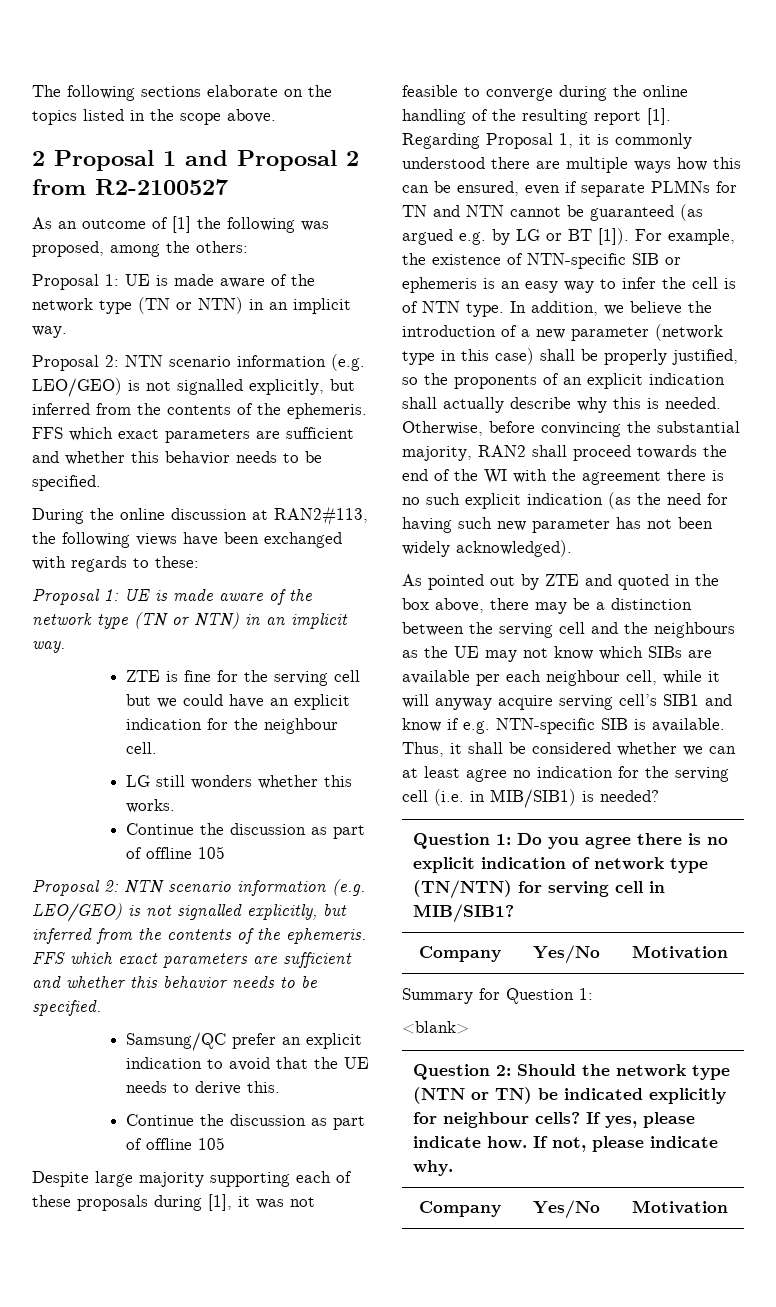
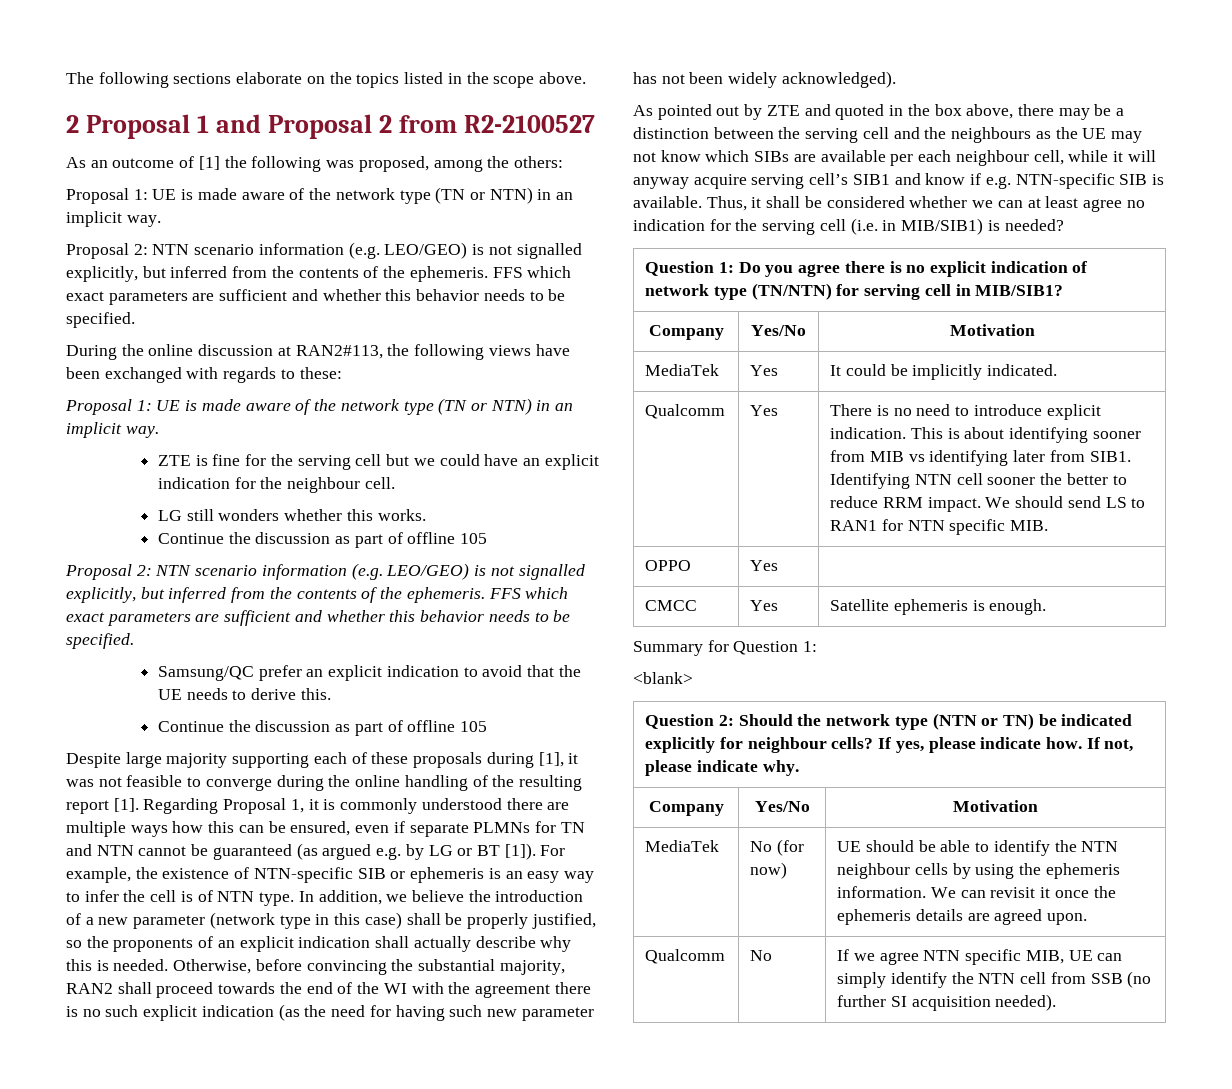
+ MediaTek | Yes | It could be implicitly indicated.
+ Qualcomm | Yes | There is no need to introduce explicit indication. This is about identifying sooner from MIB vs identifying later from SIB1. Identifying NTN cell sooner the better to reduce RRM impact. We should send LS to RAN1 for NTN specific MIB.
+ OPPO | Yes |
+ CMCC | Yes | Satellite ephemeris is enough.
+ MediaTek | No (for now) | UE should be able to identify the NTN neighbour cells by using the ephemeris information. We can revisit it once the ephemeris details are agreed upon.
+ Qualcomm | No | If we agree NTN specific MIB, UE can simply identify the NTN cell from SSB (no further SI acquisition needed).

